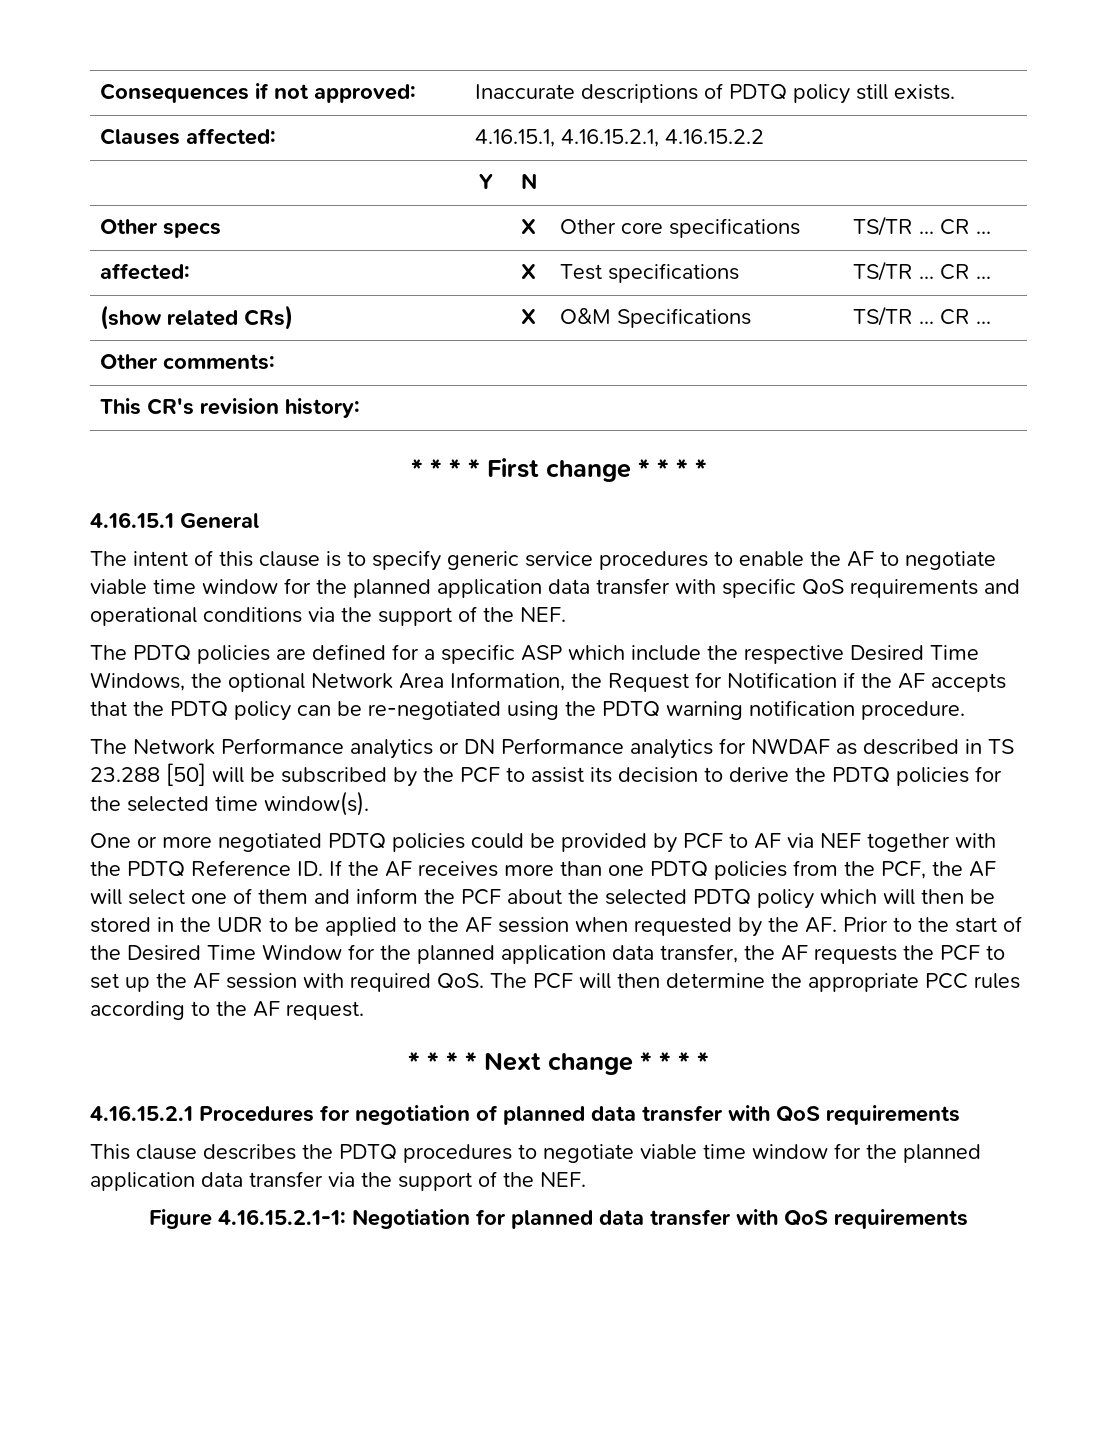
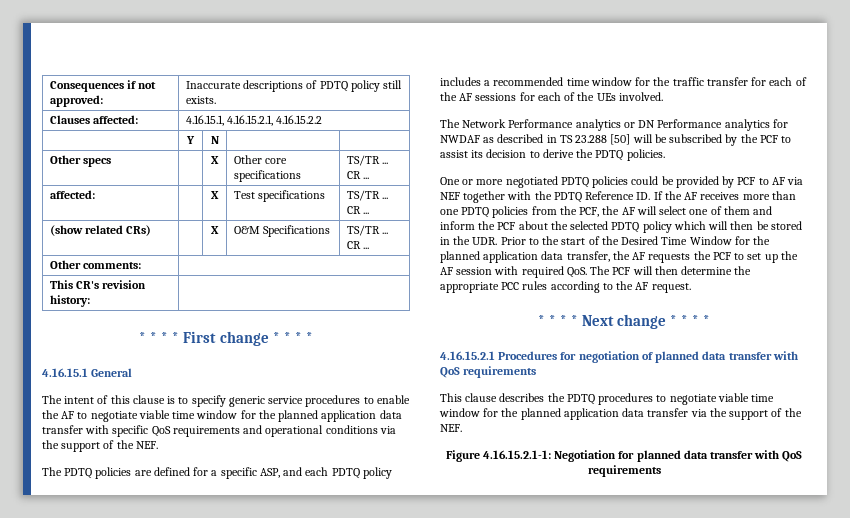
- The PDTQ policies are defined for a specific ASP which include the respective Desired Time Windows, the optional Network Area Information, the Request for Notification if the AF accepts that the PDTQ policy can be re-negotiated using the PDTQ warning notification procedure.
+ The PDTQ policies are defined for a specific ASP, and each PDTQ policy includes a recommended time window for the traffic transfer for each of the AF sessions for each of the UEs involved.
- The Network Performance analytics or DN Performance analytics for NWDAF as described in TS 23.288 [50] will be subscribed by the PCF to assist its decision to derive the PDTQ policies for the selected time window(s).
+ The Network Performance analytics or DN Performance analytics for NWDAF as described in TS 23.288 [50] will be subscribed by the PCF to assist its decision to derive the PDTQ policies.
- One or more negotiated PDTQ policies could be provided by PCF to AF via NEF together with the PDTQ Reference ID. If the AF receives more than one PDTQ policies from the PCF, the AF will select one of them and inform the PCF about the selected PDTQ policy which will then be stored in the UDR to be applied to the AF session when requested by the AF. Prior to the start of the Desired Time Window for the planned application data transfer, the AF requests the PCF to set up the AF session with required QoS. The PCF will then determine the appropriate PCC rules according to the AF request.
+ One or more negotiated PDTQ policies could be provided by PCF to AF via NEF together with the PDTQ Reference ID. If the AF receives more than one PDTQ policies from the PCF, the AF will select one of them and inform the PCF about the selected PDTQ policy which will then be stored in the UDR. Prior to the start of the Desired Time Window for the planned application data transfer, the AF requests the PCF to set up the AF session with required QoS. The PCF will then determine the appropriate PCC rules according to the AF request.

